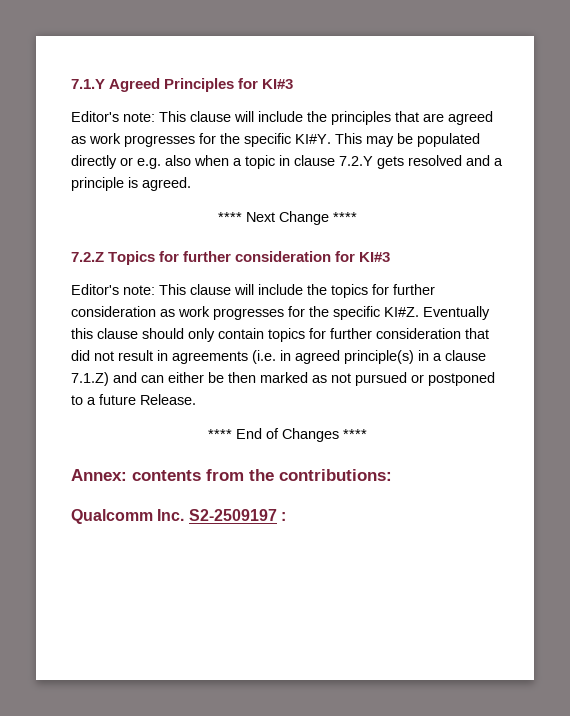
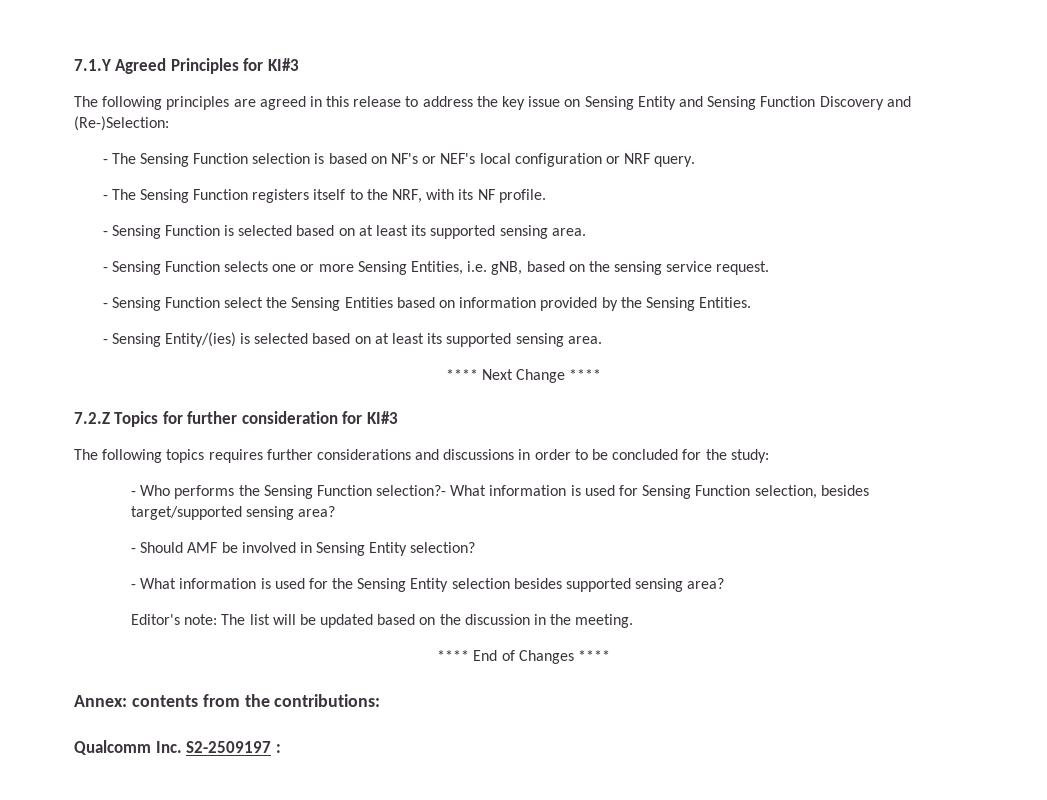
- Editor's note: This clause will include the principles that are agreed as work progresses for the specific KI#Y. This may be populated directly or e.g. also when a topic in clause 7.2.Y gets resolved and a principle is agreed.
+ The following principles are agreed in this release to address the key issue on Sensing Entity and Sensing Function Discovery and (Re-)Selection:
+ - The Sensing Function selection is based on NF's or NEF's local configuration or NRF query.
+ - The Sensing Function registers itself to the NRF, with its NF profile.
+ - Sensing Function is selected based on at least its supported sensing area.
+ - Sensing Function selects one or more Sensing Entities, i.e. gNB, based on the sensing service request.
+ - Sensing Function select the Sensing Entities based on information provided by the Sensing Entities.
+ - Sensing Entity/(ies) is selected based on at least its supported sensing area.
- Editor's note: This clause will include the topics for further consideration as work progresses for the specific KI#Z. Eventually this clause should only contain topics for further consideration that did not result in agreements (i.e. in agreed principle(s) in a clause 7.1.Z) and can either be then marked as not pursued or postponed to a future Release.
+ The following topics requires further considerations and discussions in order to be concluded for the study:
+ - Who performs the Sensing Function selection?- What information is used for Sensing Function selection, besides target/supported sensing area?
+ - Should AMF be involved in Sensing Entity selection?
+ - What information is used for the Sensing Entity selection besides supported sensing area?
+ Editor's note: The list will be updated based on the discussion in the meeting.

